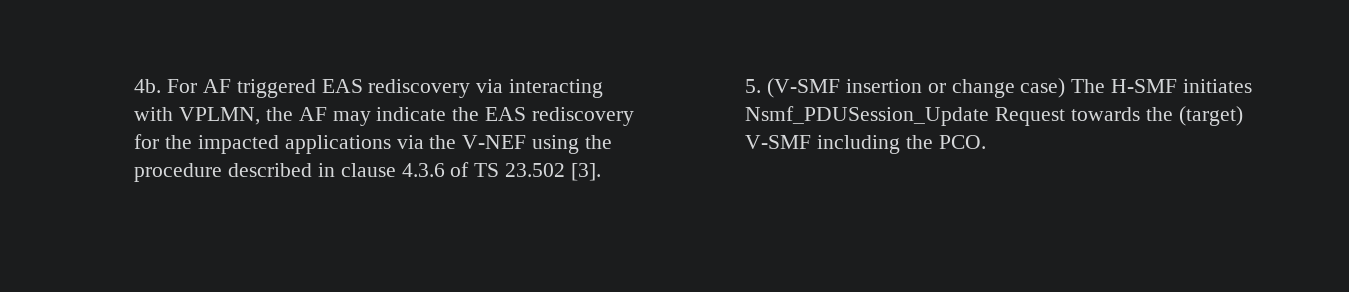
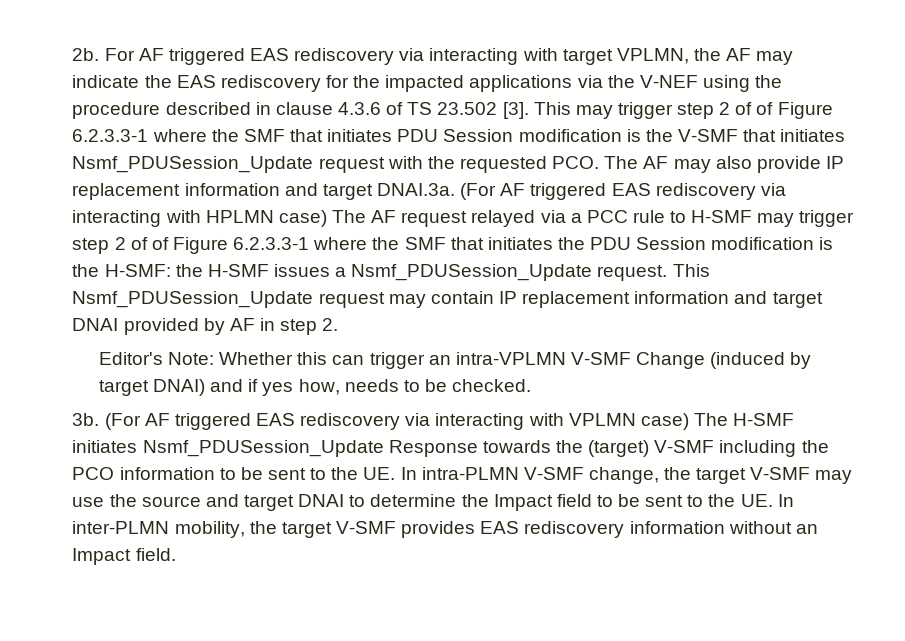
- 4b.
+ 2b.
- For AF triggered EAS rediscovery via interacting with VPLMN, the AF may indicate the EAS rediscovery for the impacted applications via the V-NEF using the procedure described in clause 4.3.6 of TS 23.502 [3].
- 5. (V-SMF insertion or change case) The H-SMF initiates Nsmf_PDUSession_Update Request towards the (target) V-SMF including the PCO.
+ For AF triggered EAS rediscovery via interacting with target VPLMN, the AF may indicate the EAS rediscovery for the impacted applications via the V-NEF using the procedure described in clause 4.3.6 of TS 23.502 [3]. This may trigger step 2 of of Figure 6.2.3.3-1 where the SMF that initiates PDU Session modification is the V-SMF that initiates Nsmf_PDUSession_Update request with the requested PCO. The AF may also provide IP replacement information and target DNAI.3a. (For AF triggered EAS rediscovery via interacting with HPLMN case) The AF request relayed via a PCC rule to H-SMF may trigger step 2 of of Figure 6.2.3.3-1 where the SMF that initiates the PDU Session modification is the H-SMF: the H-SMF issues a Nsmf_PDUSession_Update request. This Nsmf_PDUSession_Update request may contain IP replacement information and target DNAI provided by AF in step 2.
+ Editor's Note: Whether this can trigger an intra-VPLMN V-SMF Change (induced by target DNAI) and if yes how, needs to be checked.
+ 3b. (For AF triggered EAS rediscovery via interacting with VPLMN case) The H-SMF initiates Nsmf_PDUSession_Update Response towards the (target) V-SMF including the PCO information to be sent to the UE. In intra-PLMN V-SMF change, the target V-SMF may use the source and target DNAI to determine the Impact field to be sent to the UE. In inter-PLMN mobility, the target V-SMF provides EAS rediscovery information without an Impact field.

